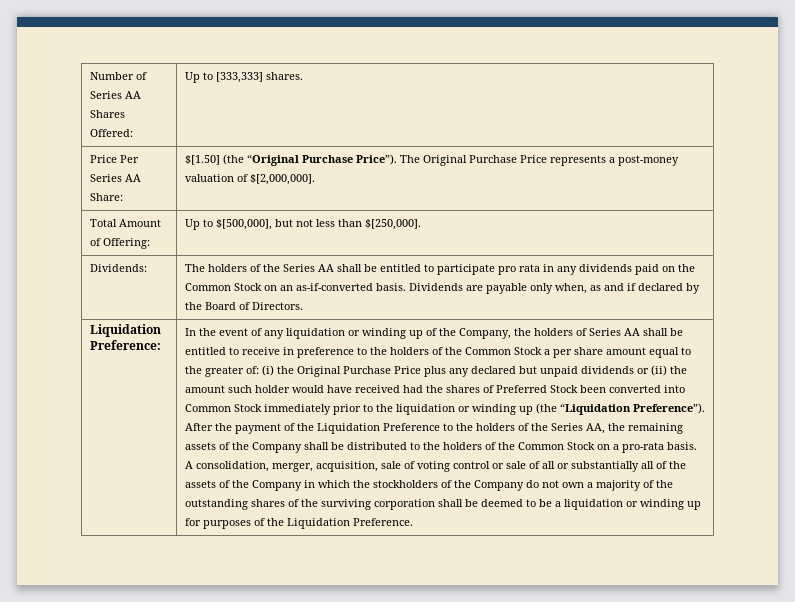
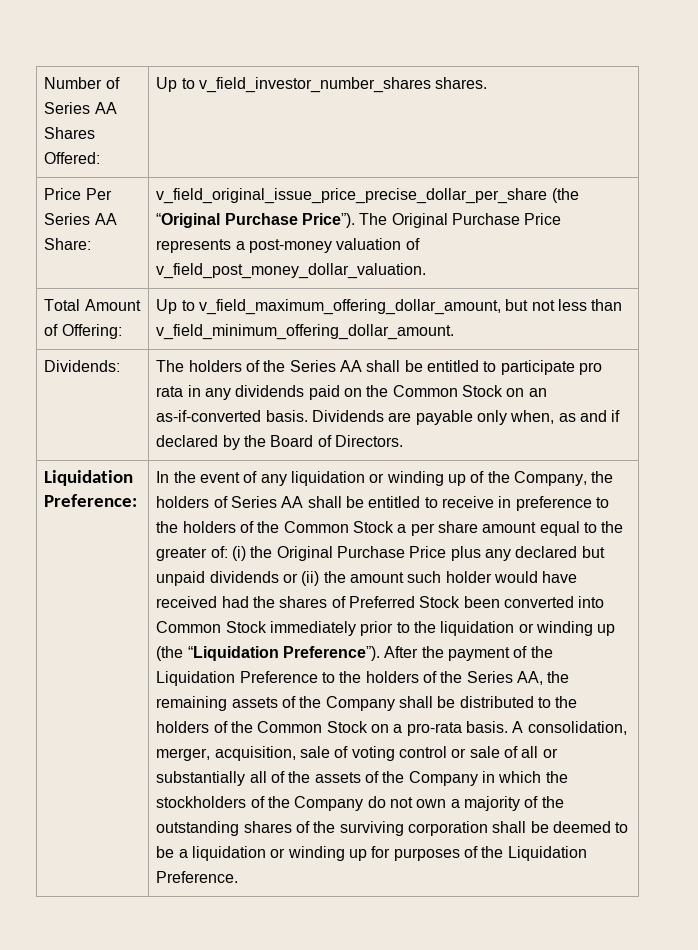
- Number of Series AA Shares Offered: | Up to [333,333] shares.
+ Number of Series AA Shares Offered: | Up to v_field_investor_number_shares shares.
- Price Per Series AA Share: | $[1.50] (the “Original Purchase Price”). The Original Purchase Price represents a post-money valuation of $[2,000,000].
+ Price Per Series AA Share: | v_field_original_issue_price_precise_dollar_per_share (the “Original Purchase Price”). The Original Purchase Price represents a post-money valuation of v_field_post_money_dollar_valuation.
- Total Amount of Offering: | Up to $[500,000], but not less than $[250,000].
+ Total Amount of Offering: | Up to v_field_maximum_offering_dollar_amount, but not less than v_field_minimum_offering_dollar_amount.

